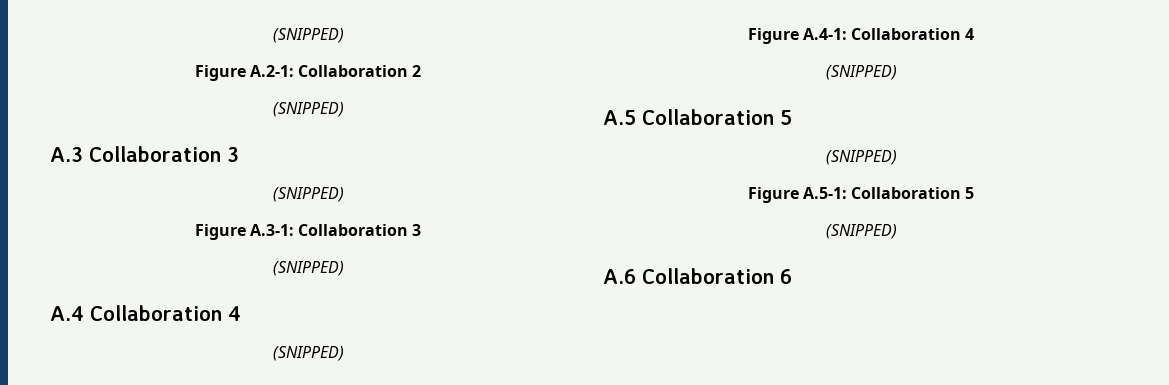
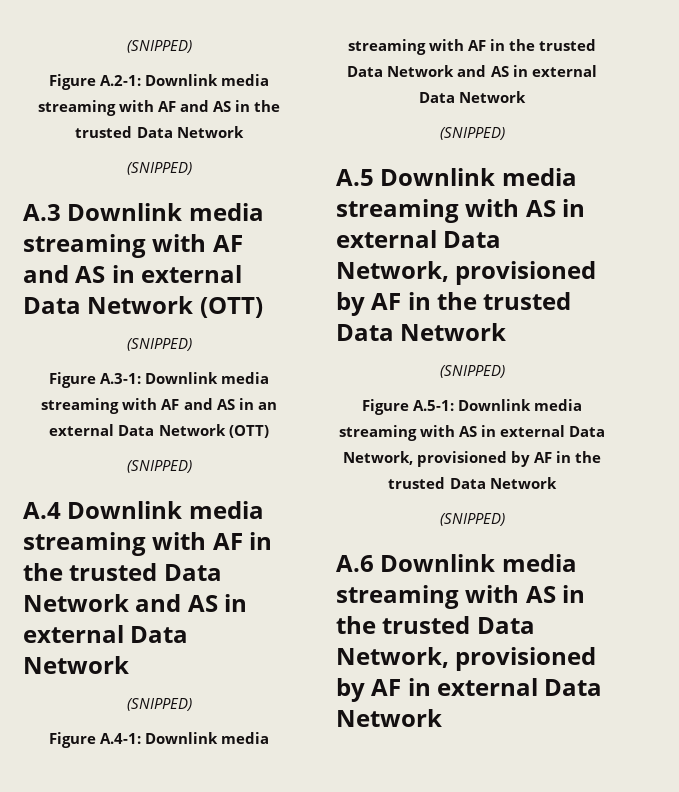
- Figure A.2-1: Collaboration 2
+ Figure A.2-1: Downlink media streaming with AF and AS in the trusted Data Network
  (SNIPPED)
- A.3 Collaboration 3
+ A.3 Downlink media streaming with AF and AS in external Data Network (OTT)
  (SNIPPED)
- Figure A.3-1: Collaboration 3
+ Figure A.3-1: Downlink media streaming with AF and AS in an external Data Network (OTT)
  (SNIPPED)
- A.4 Collaboration 4
+ A.4 Downlink media streaming with AF in the trusted Data Network and AS in external Data Network
  (SNIPPED)
- Figure A.4-1: Collaboration 4
+ Figure A.4-1: Downlink media streaming with AF in the trusted Data Network and AS in external Data Network
  (SNIPPED)
- A.5 Collaboration 5
+ A.5 Downlink media streaming with AS in external Data Network, provisioned by AF in the trusted Data Network
  (SNIPPED)
- Figure A.5-1: Collaboration 5
+ Figure A.5-1: Downlink media streaming with AS in external Data Network, provisioned by AF in the trusted Data Network
  (SNIPPED)
- A.6 Collaboration 6
+ A.6 Downlink media streaming with AS in the trusted Data Network, provisioned by AF in external Data Network

